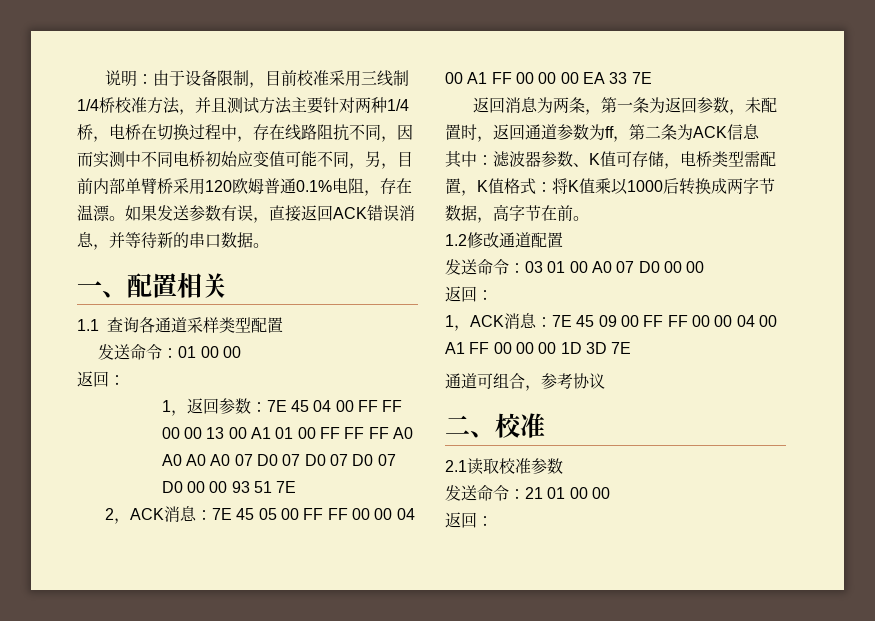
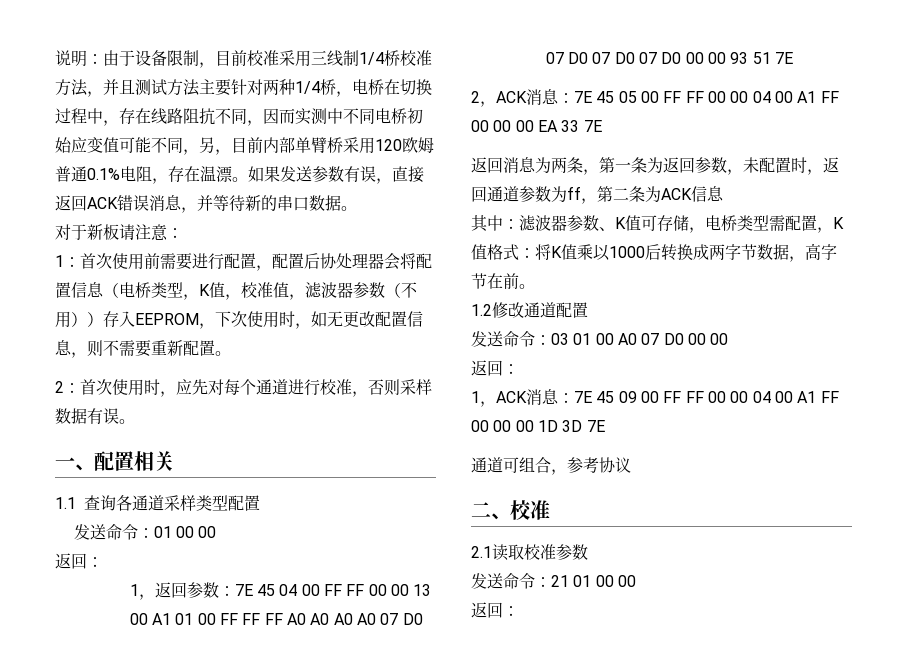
+ 对于新板请注意：
+ 1：首次使用前需要进行配置，配置后协处理器会将配置信息（电桥类型，K值，校准值，滤波器参数（不用））存入EEPROM，下次使用时，如无更改配置信息，则不需要重新配置。
+ 2：首次使用时，应先对每个通道进行校准，否则采样数据有误。

